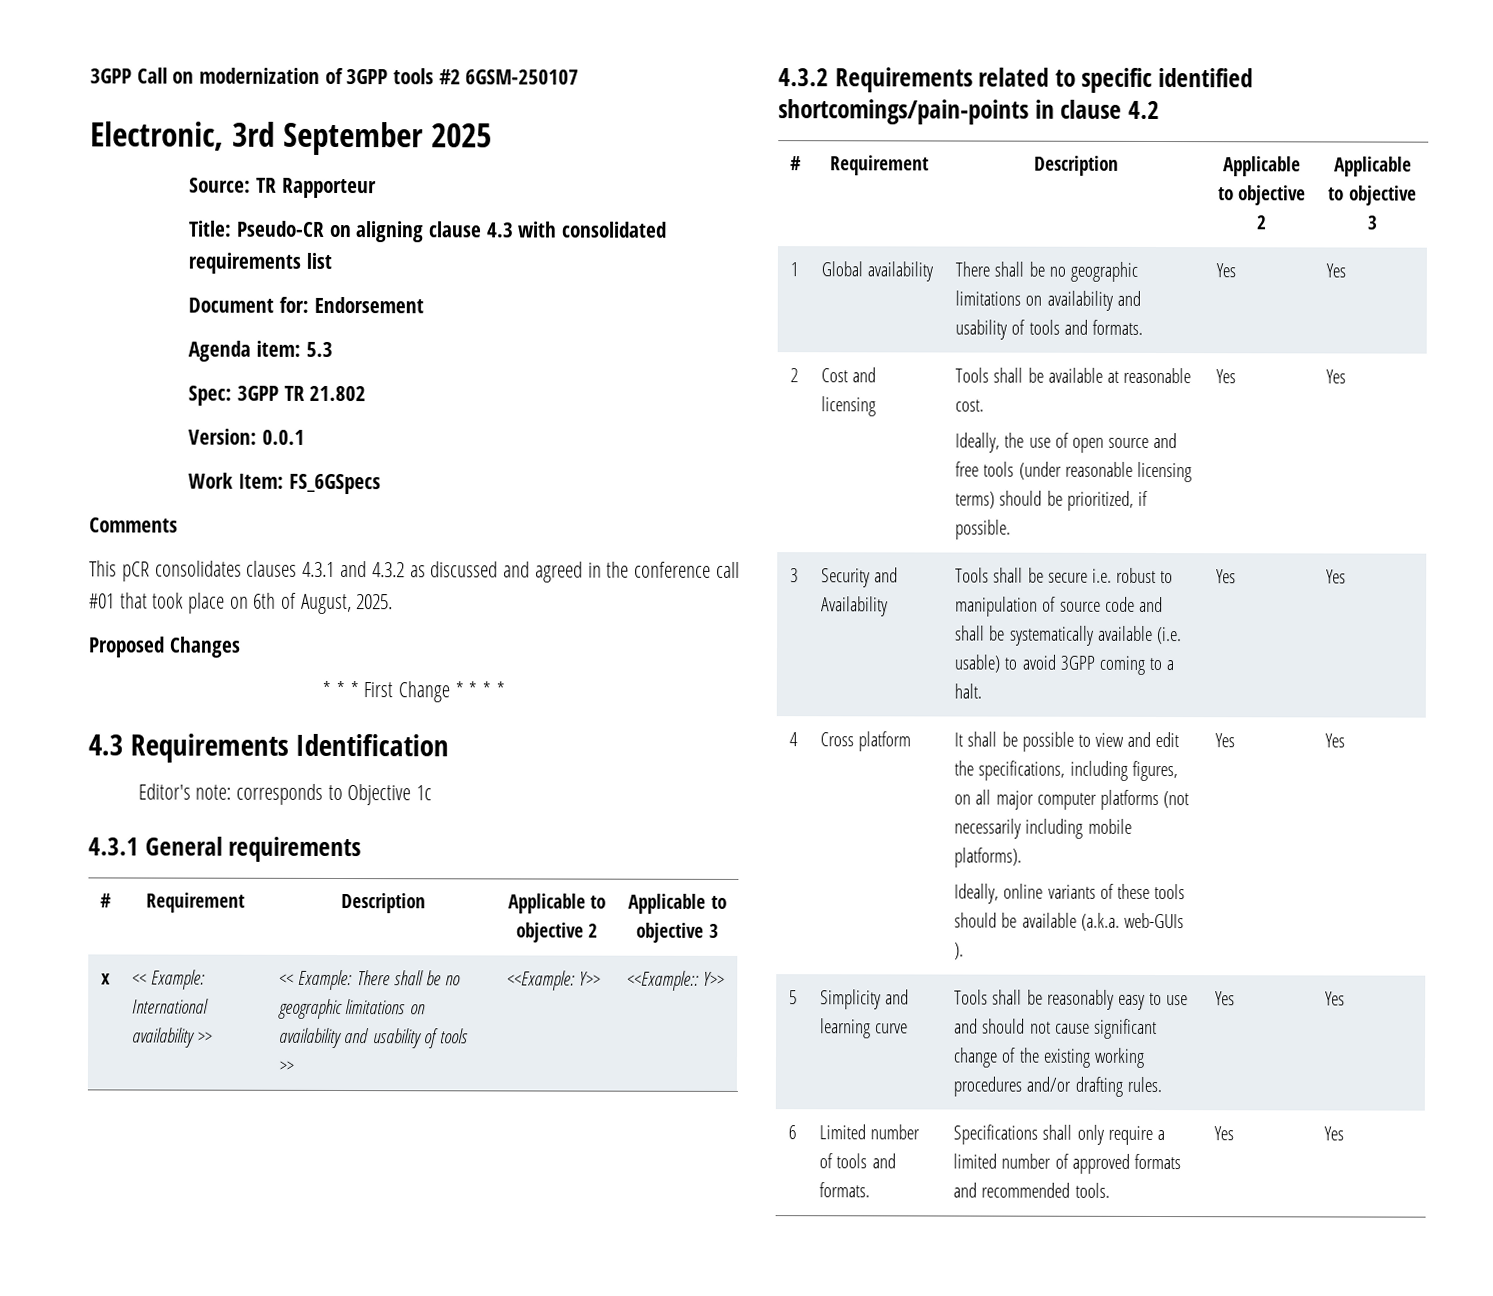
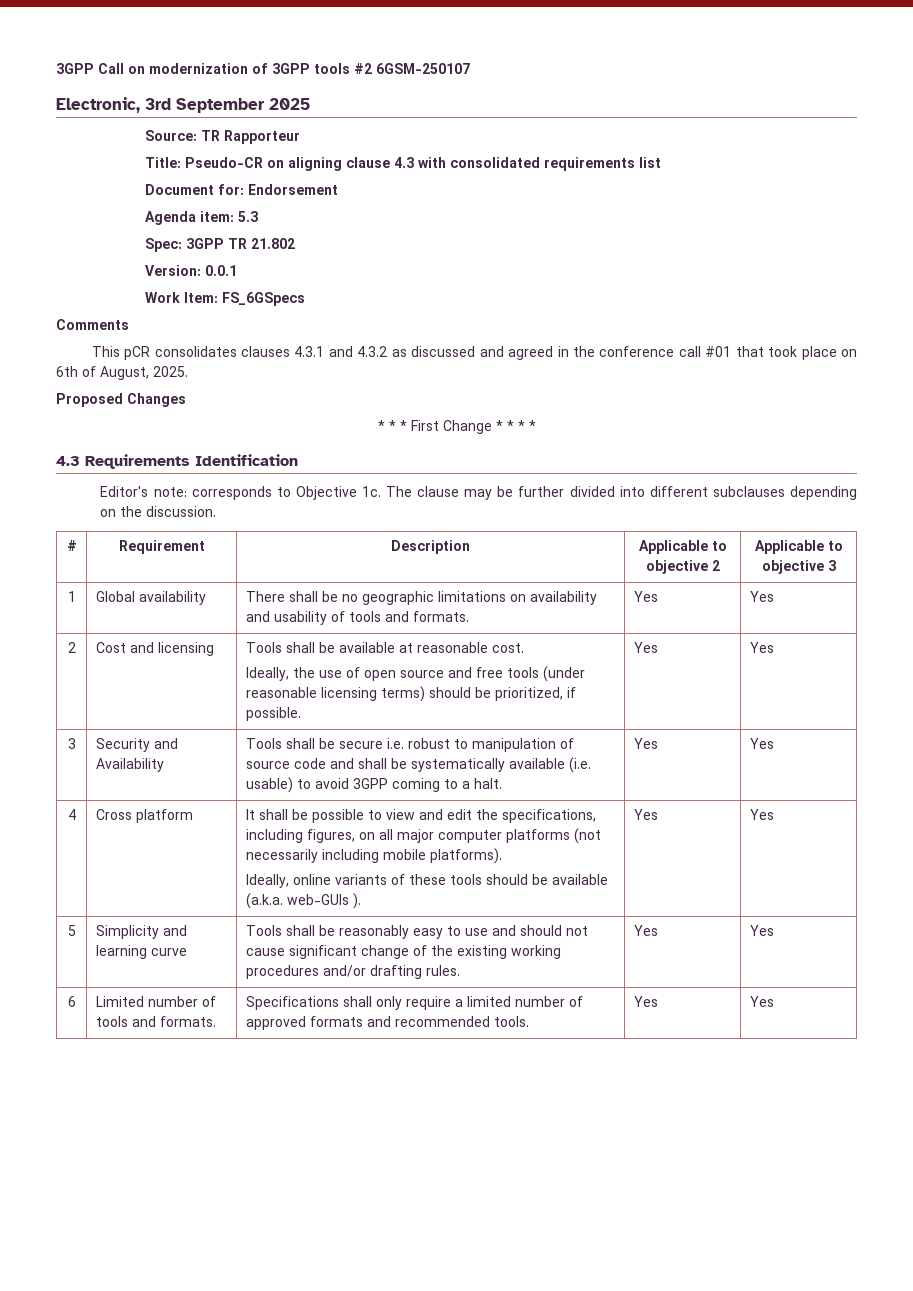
- Editor's note: corresponds to Objective 1c
- 4.3.1 General requirements
- # | Requirement | Description | Applicable to objective 2 | Applicable to objective 3
- x | << Example: International availability >> | << Example: There shall be no geographic limitations on availability and usability of tools >> | <<Example: Y>> | <<Example:: Y>>
- 4.3.2 Requirements related to specific identified shortcomings/pain-points in clause 4.2
+ Editor's note: corresponds to Objective 1c. The clause may be further divided into different subclauses depending on the discussion.

